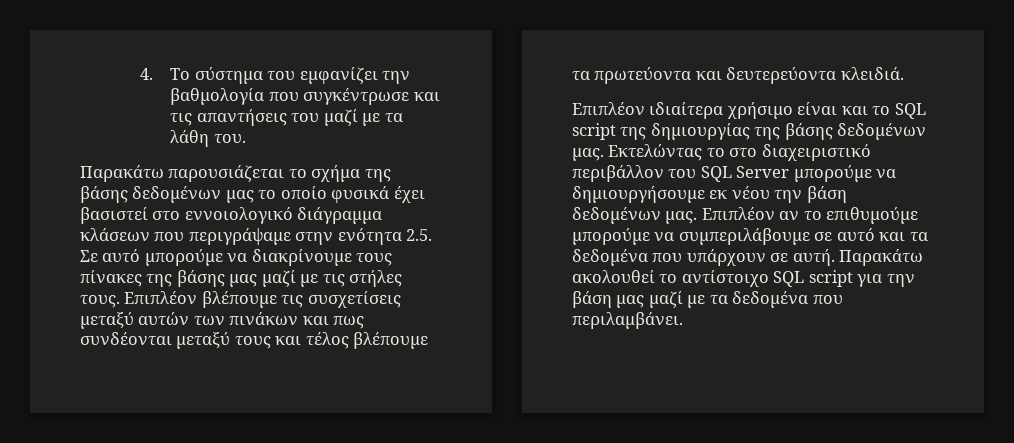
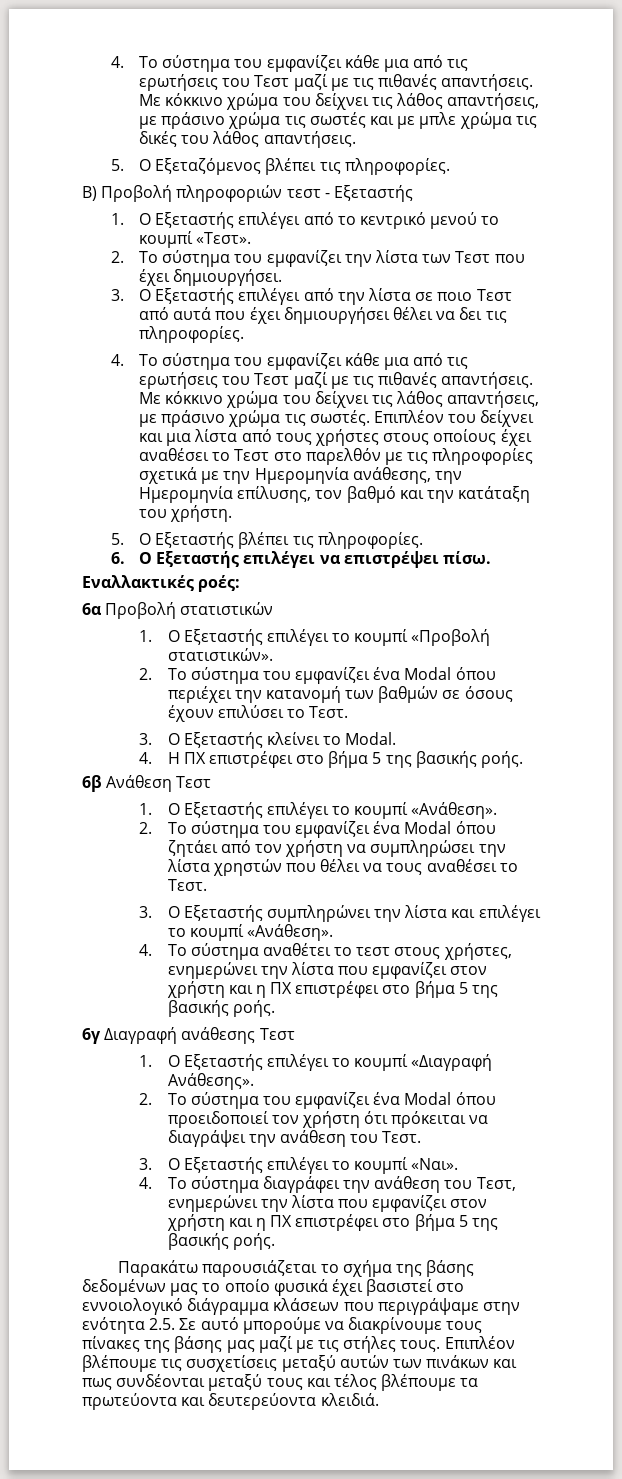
- 4. Το σύστημα του εμφανίζει την βαθμολογία που συγκέντρωσε και τις απαντήσεις του μαζί με τα λάθη του.
+ 4. Το σύστημα του εμφανίζει κάθε μια από τις ερωτήσεις του Τεστ μαζί με τις πιθανές απαντήσεις. Με κόκκινο χρώμα του δείχνει τις λάθος απαντήσεις, με πράσινο χρώμα τις σωστές και με μπλε χρώμα τις δικές του λάθος απαντήσεις.
+ 5. Ο Εξεταζόμενος βλέπει τις πληροφορίες.
+ Β) Προβολή πληροφοριών τεστ - Εξεταστής
+ 1. Ο Εξεταστής επιλέγει από το κεντρικό μενού το κουμπί «Τεστ».
+ 2. Το σύστημα του εμφανίζει την λίστα των Τεστ που έχει δημιουργήσει.
+ 3. Ο Εξεταστής επιλέγει από την λίστα σε ποιο Τεστ από αυτά που έχει δημιουργήσει θέλει να δει τις πληροφορίες.
+ 4. Το σύστημα του εμφανίζει κάθε μια από τις ερωτήσεις του Τεστ μαζί με τις πιθανές απαντήσεις. Με κόκκινο χρώμα του δείχνει τις λάθος απαντήσεις, με πράσινο χρώμα τις σωστές. Επιπλέον του δείχνει και μια λίστα από τους χρήστες στους οποίους έχει αναθέσει το Τεστ στο παρελθόν με τις πληροφορίες σχετικά με την Ημερομηνία ανάθεσης, την Ημερομηνία επίλυσης, τον βαθμό και την κατάταξη του χρήστη.
+ 5. Ο Εξεταστής βλέπει τις πληροφορίες.
+ 6. Ο Εξεταστής επιλέγει να επιστρέψει πίσω.
+ Εναλλακτικές ροές:
+ 6α Προβολή στατιστικών
+ 1. Ο Εξεταστής επιλέγει το κουμπί «Προβολή στατιστικών».
+ 2. Το σύστημα του εμφανίζει ένα Modal όπου περιέχει την κατανομή των βαθμών σε όσους έχουν επιλύσει το Τεστ.
+ 3. Ο Εξεταστής κλείνει το Modal.
+ 4. Η ΠΧ επιστρέφει στο βήμα 5 της βασικής ροής.
+ 6β Ανάθεση Τεστ
+ 1. Ο Εξεταστής επιλέγει το κουμπί «Ανάθεση».
+ 2. Το σύστημα του εμφανίζει ένα Modal όπου ζητάει από τον χρήστη να συμπληρώσει την λίστα χρηστών που θέλει να τους αναθέσει το Τεστ.
+ 3. Ο Εξεταστής συμπληρώνει την λίστα και επιλέγει το κουμπί «Ανάθεση».
+ 4. Το σύστημα αναθέτει το τεστ στους χρήστες, ενημερώνει την λίστα που εμφανίζει στον χρήστη και η ΠΧ επιστρέφει στο βήμα 5 της βασικής ροής.
+ 6γ Διαγραφή ανάθεσης Τεστ
+ 1. Ο Εξεταστής επιλέγει το κουμπί «Διαγραφή Ανάθεσης».
+ 2. Το σύστημα του εμφανίζει ένα Modal όπου προειδοποιεί τον χρήστη ότι πρόκειται να διαγράψει την ανάθεση του Τεστ.
+ 3. Ο Εξεταστής επιλέγει το κουμπί «Ναι».
+ 4. Το σύστημα διαγράφει την ανάθεση του Τεστ, ενημερώνει την λίστα που εμφανίζει στον χρήστη και η ΠΧ επιστρέφει στο βήμα 5 της βασικής ροής.
- Επιπλέον ιδιαίτερα χρήσιμο είναι και το SQL script της δημιουργίας της βάσης δεδομένων μας. Εκτελώντας το στο διαχειριστικό περιβάλλον του SQL Server μπορούμε να δημιουργήσουμε εκ νέου την βάση δεδομένων μας. Επιπλέον αν το επιθυμούμε μπορούμε να συμπεριλάβουμε σε αυτό και τα δεδομένα που υπάρχουν σε αυτή. Παρακάτω ακολουθεί το αντίστοιχο SQL script για την βάση μας μαζί με τα δεδομένα που περιλαμβάνει.

